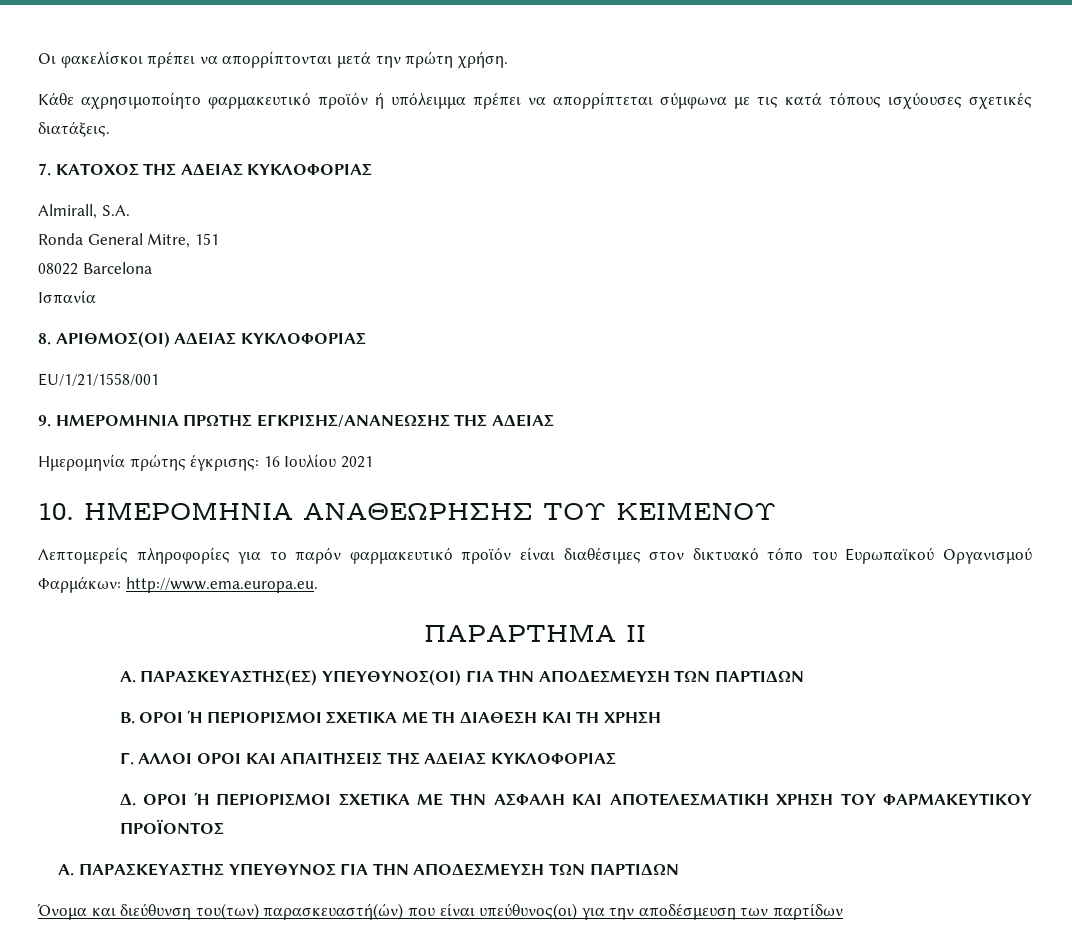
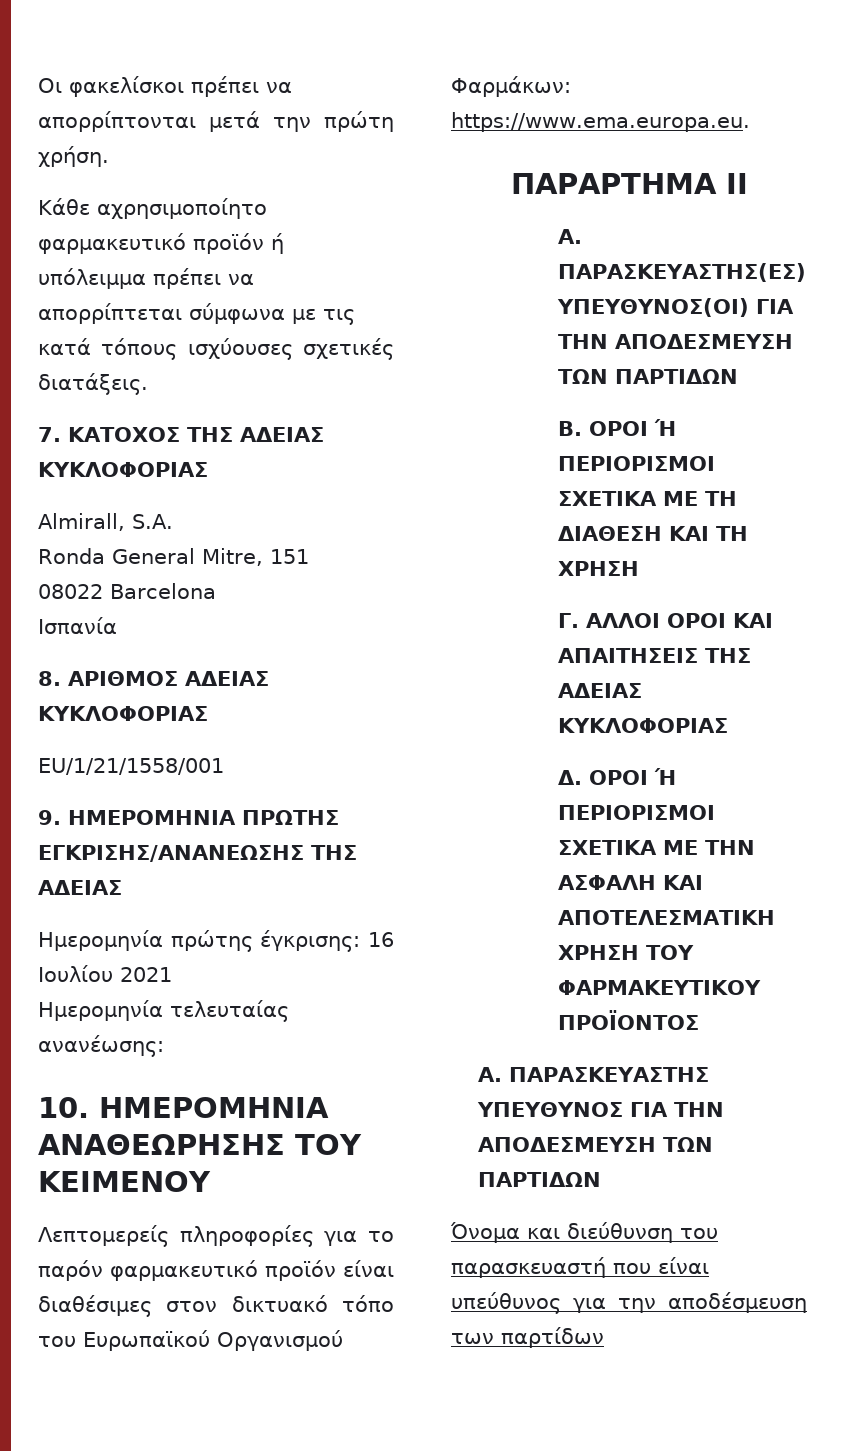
- 8. ΑΡΙΘΜΟΣ(ΟΙ) ΑΔΕΙΑΣ ΚΥΚΛΟΦΟΡΙΑΣ
+ 8. ΑΡΙΘΜΟΣ ΑΔΕΙΑΣ ΚΥΚΛΟΦΟΡΙΑΣ
+ Ημερομηνία τελευταίας ανανέωσης:
- Λεπτομερείς πληροφορίες για το παρόν φαρμακευτικό προϊόν είναι διαθέσιμες στον δικτυακό τόπο του Ευρωπαϊκού Οργανισμού Φαρμάκων: http://www.ema.europa.eu.
+ Λεπτομερείς πληροφορίες για το παρόν φαρμακευτικό προϊόν είναι διαθέσιμες στον δικτυακό τόπο του Ευρωπαϊκού Οργανισμού Φαρμάκων: https://www.ema.europa.eu.
- Όνομα και διεύθυνση του(των) παρασκευαστή(ών) που είναι υπεύθυνος(οι) για την αποδέσμευση των παρτίδων
+ Όνομα και διεύθυνση του παρασκευαστή που είναι υπεύθυνος για την αποδέσμευση των παρτίδων

